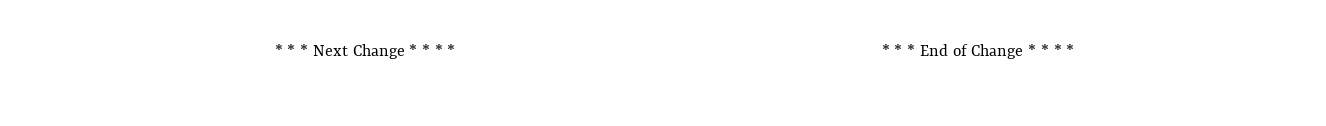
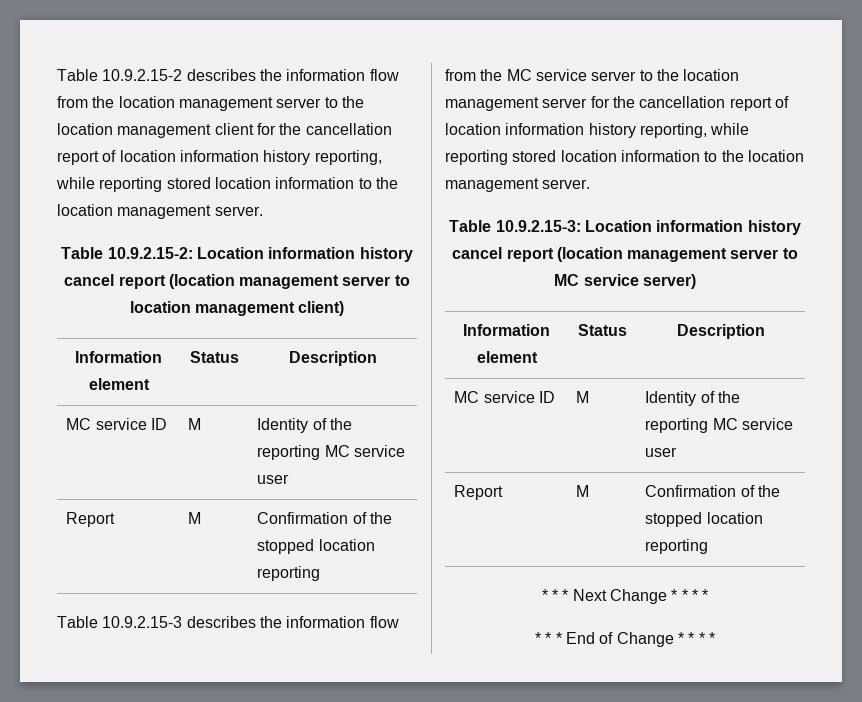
+ Table 10.9.2.15-2 describes the information flow from the location management server to the location management client for the cancellation report of location information history reporting, while reporting stored location information to the location management server.
+ Table 10.9.2.15-2: Location information history cancel report (location management server to location management client)
+ Information element | Status | Description
+ MC service ID | M | Identity of the reporting MC service user
+ Report | M | Confirmation of the stopped location reporting
+ Table 10.9.2.15-3 describes the information flow from the MC service server to the location management server for the cancellation report of location information history reporting, while reporting stored location information to the location management server.
+ Table 10.9.2.15-3: Location information history cancel report (location management server to MC service server)
+ Information element | Status | Description
+ MC service ID | M | Identity of the reporting MC service user
+ Report | M | Confirmation of the stopped location reporting

